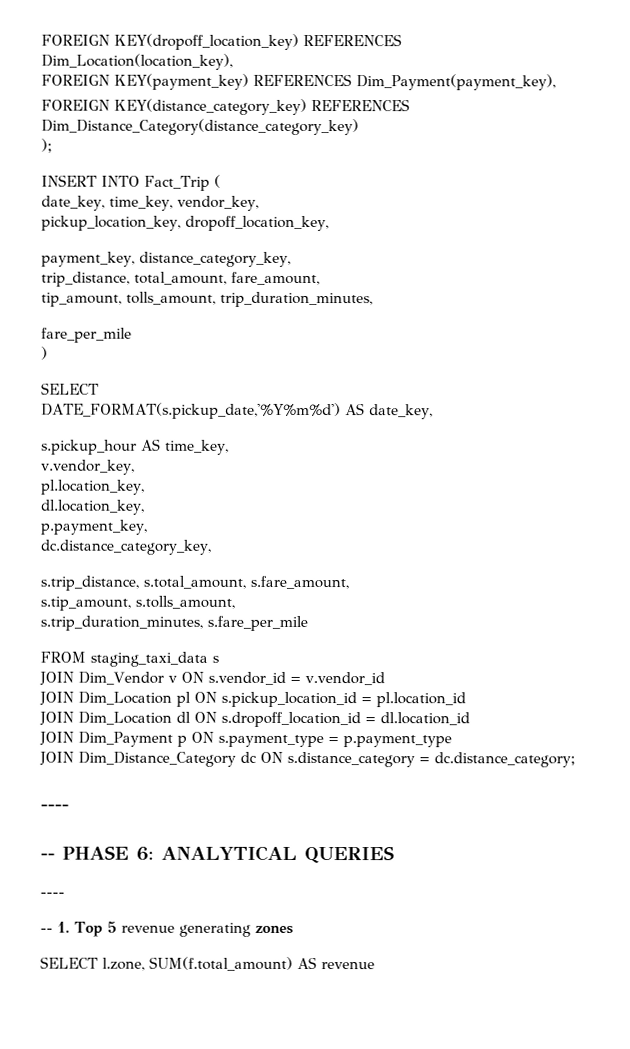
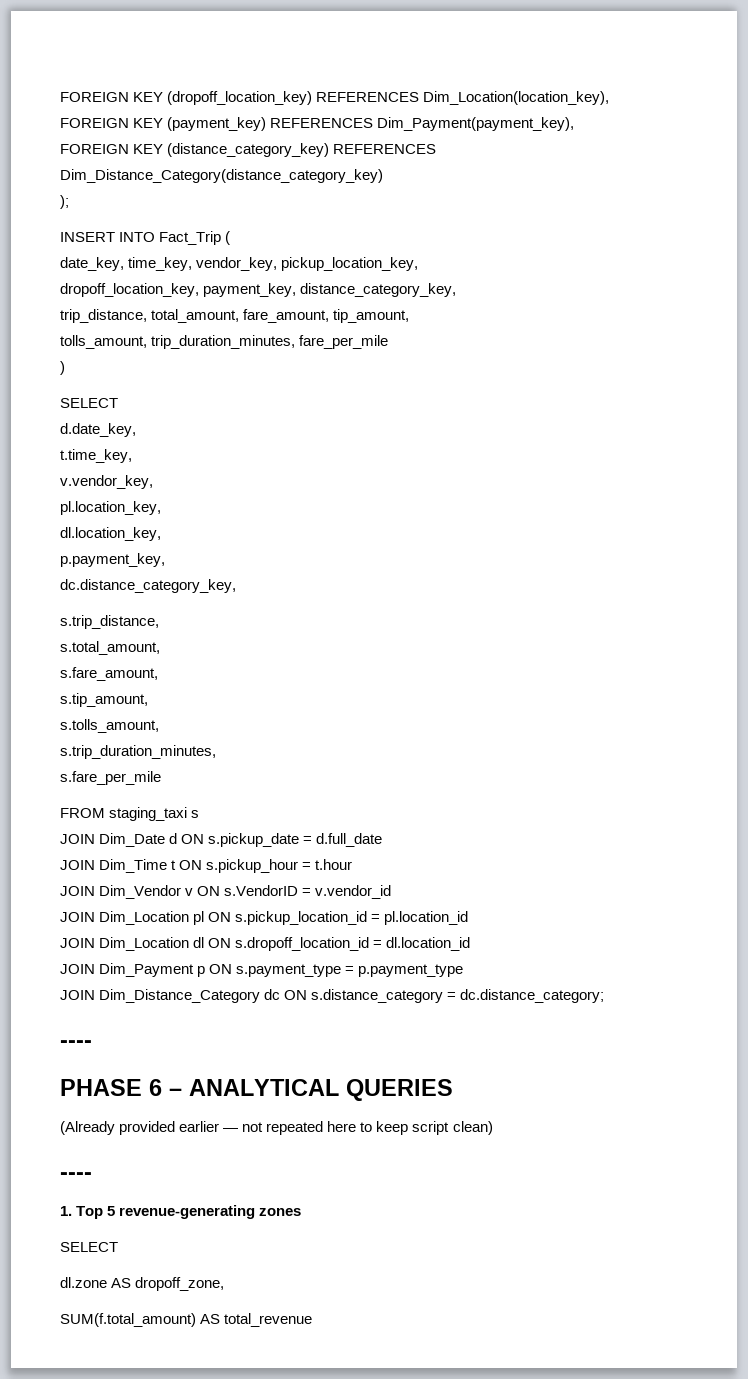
- FOREIGN KEY(dropoff_location_key) REFERENCES Dim_Location(location_key),
+ FOREIGN KEY (dropoff_location_key) REFERENCES Dim_Location(location_key),
- FOREIGN KEY(payment_key) REFERENCES Dim_Payment(payment_key),
+ FOREIGN KEY (payment_key) REFERENCES Dim_Payment(payment_key),
- FOREIGN KEY(distance_category_key) REFERENCES Dim_Distance_Category(distance_category_key)
+ FOREIGN KEY (distance_category_key) REFERENCES Dim_Distance_Category(distance_category_key)
- date_key, time_key, vendor_key,
- pickup_location_key, dropoff_location_key,
- payment_key, distance_category_key,
+ date_key, time_key, vendor_key, pickup_location_key,
+ dropoff_location_key, payment_key, distance_category_key,
- trip_distance, total_amount, fare_amount,
- tip_amount, tolls_amount, trip_duration_minutes,
- fare_per_mile
+ trip_distance, total_amount, fare_amount, tip_amount,
+ tolls_amount, trip_duration_minutes, fare_per_mile
- DATE_FORMAT(s.pickup_date,'%Y%m%d') AS date_key,
- s.pickup_hour AS time_key,
+ d.date_key,
+ t.time_key,
- s.trip_distance, s.total_amount, s.fare_amount,
+ s.trip_distance,
+ s.total_amount,
+ s.fare_amount,
- s.tip_amount, s.tolls_amount,
+ s.tip_amount,
+ s.tolls_amount,
- s.trip_duration_minutes, s.fare_per_mile
+ s.trip_duration_minutes,
+ s.fare_per_mile
- FROM staging_taxi_data s
+ FROM staging_taxi s
+ JOIN Dim_Date d ON s.pickup_date = d.full_date
+ JOIN Dim_Time t ON s.pickup_hour = t.hour
- JOIN Dim_Vendor v ON s.vendor_id = v.vendor_id
+ JOIN Dim_Vendor v ON s.VendorID = v.vendor_id
- -- PHASE 6: ANALYTICAL QUERIES
+ PHASE 6 – ANALYTICAL QUERIES
+ (Already provided earlier — not repeated here to keep script clean)
  ----
- -- 1. Top 5 revenue generating zones
- SELECT l.zone, SUM(f.total_amount) AS revenue
+ 1. Top 5 revenue-generating zones
+ SELECT
+ dl.zone AS dropoff_zone,
+ SUM(f.total_amount) AS total_revenue

